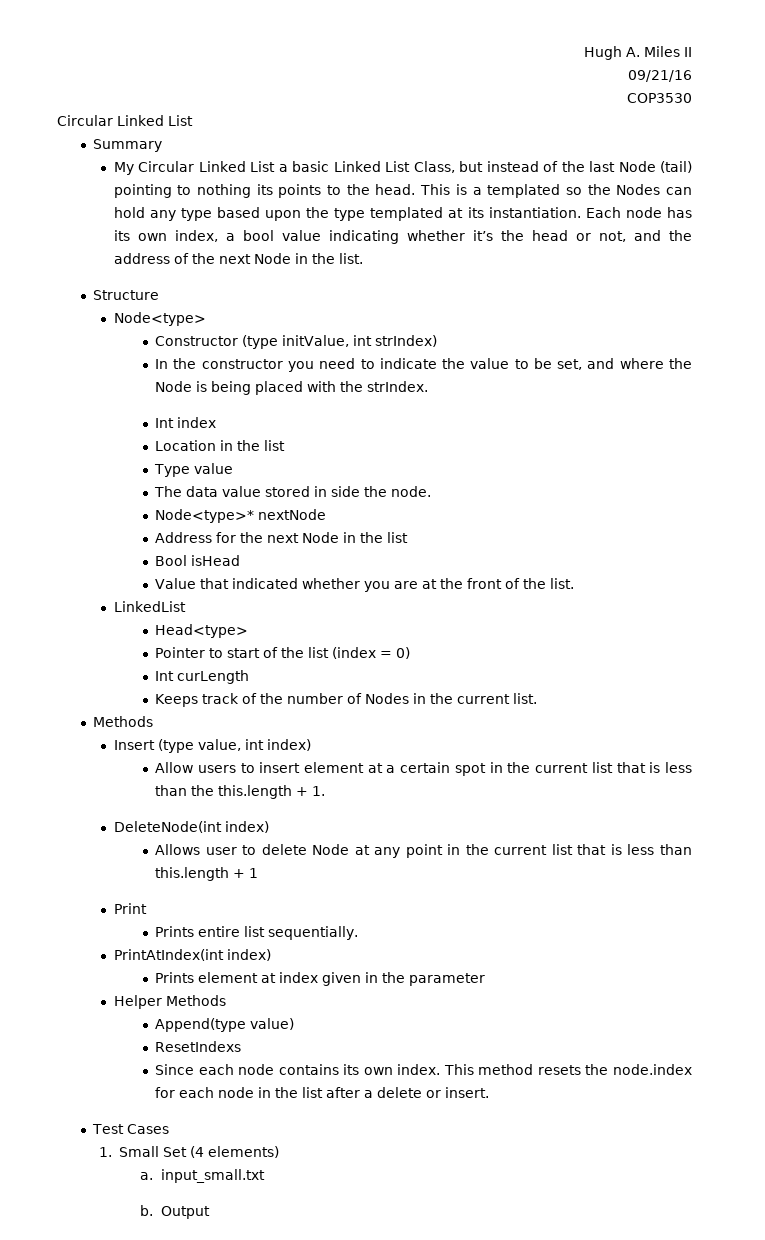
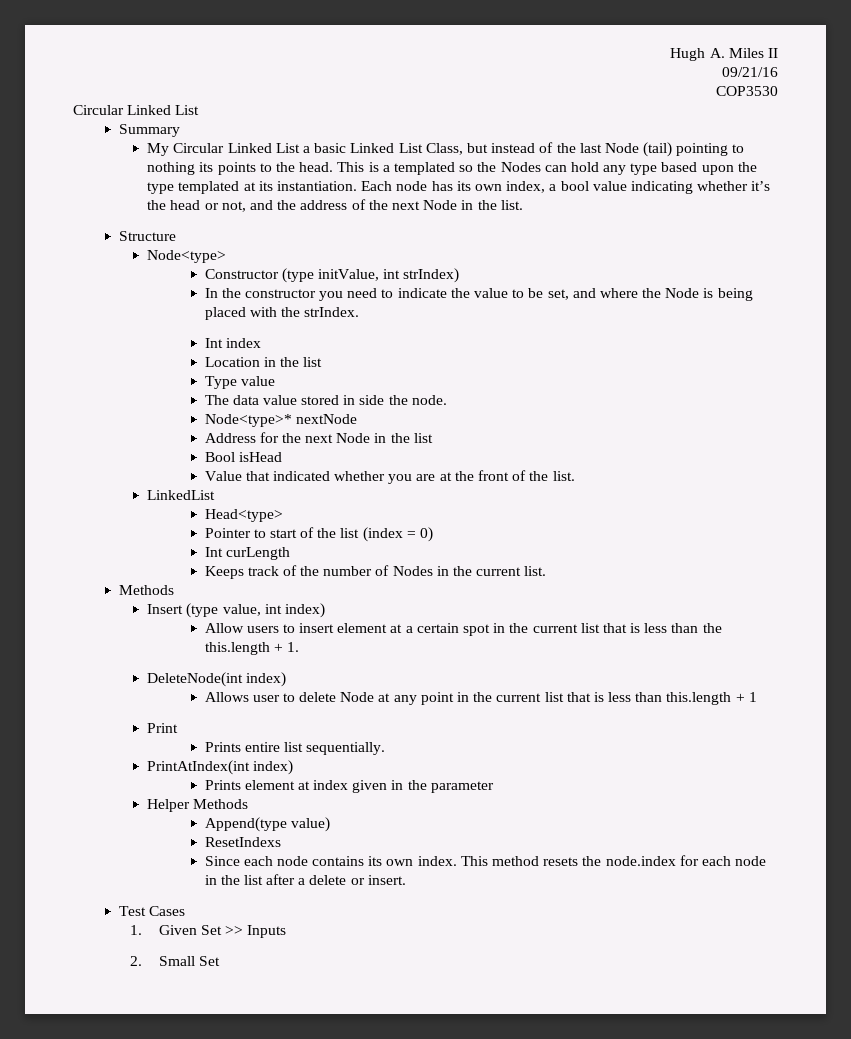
- 1. Small Set (4 elements)
- a. input_small.txt
- b. Output
+ 1. Given Set >> Inputs
+ 2. Small Set

